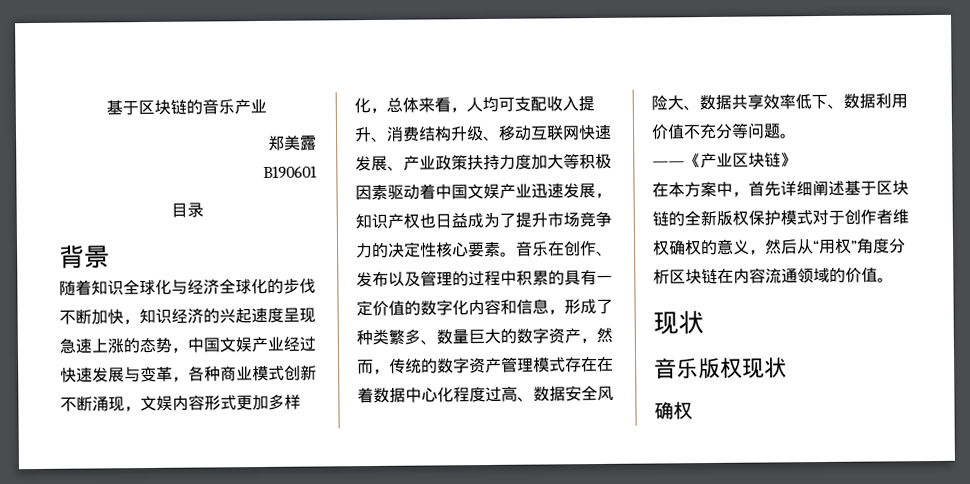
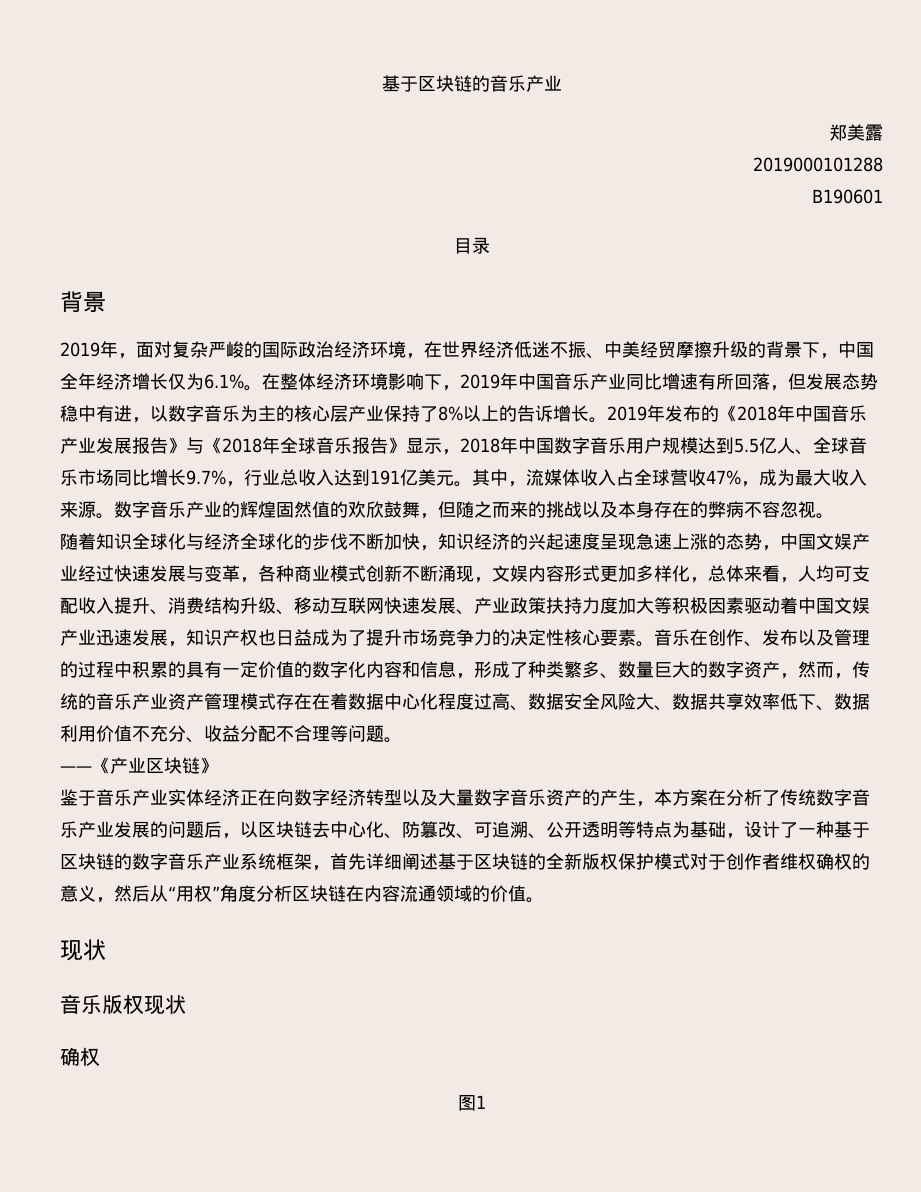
+ 2019000101288
+ 2019年，面对复杂严峻的国际政治经济环境，在世界经济低迷不振、中美经贸摩擦升级的背景下，中国全年经济增长仅为6.1%。在整体经济环境影响下，2019年中国音乐产业同比增速有所回落，但发展态势稳中有进，以数字音乐为主的核心层产业保持了8%以上的告诉增长。2019年发布的《2018年中国音乐产业发展报告》与《2018年全球音乐报告》显示，2018年中国数字音乐用户规模达到5.5亿人、全球音乐市场同比增长9.7%，行业总收入达到191亿美元。其中，流媒体收入占全球营收47%，成为最大收入来源。数字音乐产业的辉煌固然值的欢欣鼓舞，但随之而来的挑战以及本身存在的弊病不容忽视。
- 音乐在创作、发布以及管理的过程中积累的具有一定价值的数字化内容和信息，形成了种类繁多、数量巨大的数字资产，然而，传统的数字资产管理模式存在在着数据中心化程度过高、数据安全风险大、数据共享效率低下、数据利用价值不充分等问题。
+ 音乐在创作、发布以及管理的过程中积累的具有一定价值的数字化内容和信息，形成了种类繁多、数量巨大的数字资产，然而，传统的音乐产业资产管理模式存在在着数据中心化程度过高、数据安全风险大、数据共享效率低下、数据利用价值不充分、收益分配不合理等问题。
- 在本方案中，首先详细阐述基于区块链的全新版权保护模式对于创作者维权确权的意义，然后从“用权”角度分析区块链在内容流通领域的价值。
+ 鉴于音乐产业实体经济正在向数字经济转型以及大量数字音乐资产的产生，本方案在分析了传统数字音乐产业发展的问题后，以区块链去中心化、防篡改、可追溯、公开透明等特点为基础，设计了一种基于区块链的数字音乐产业系统框架，首先详细阐述基于区块链的全新版权保护模式对于创作者维权确权的意义，然后从“用权”角度分析区块链在内容流通领域的价值。
+ 图1

